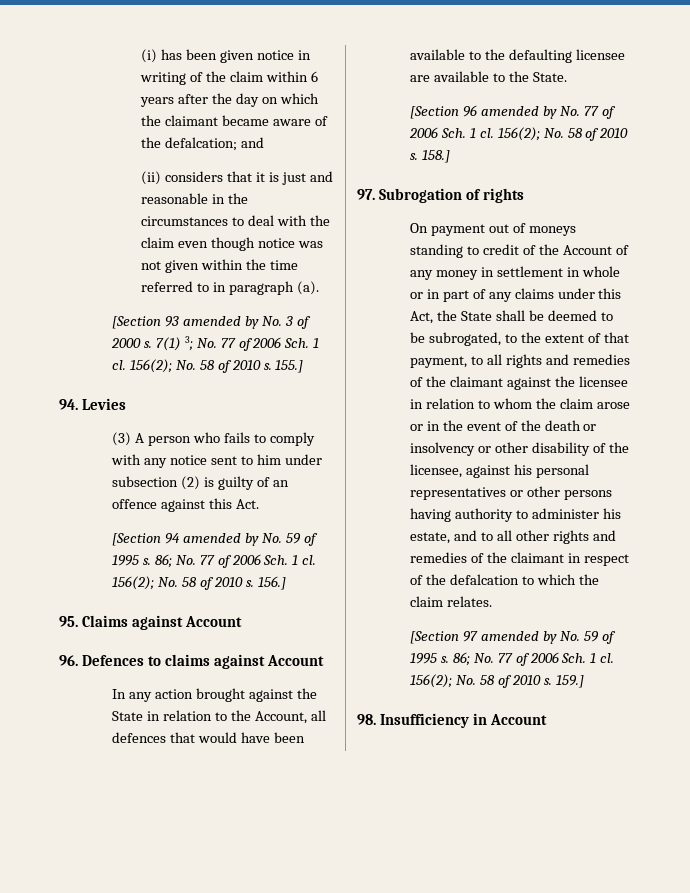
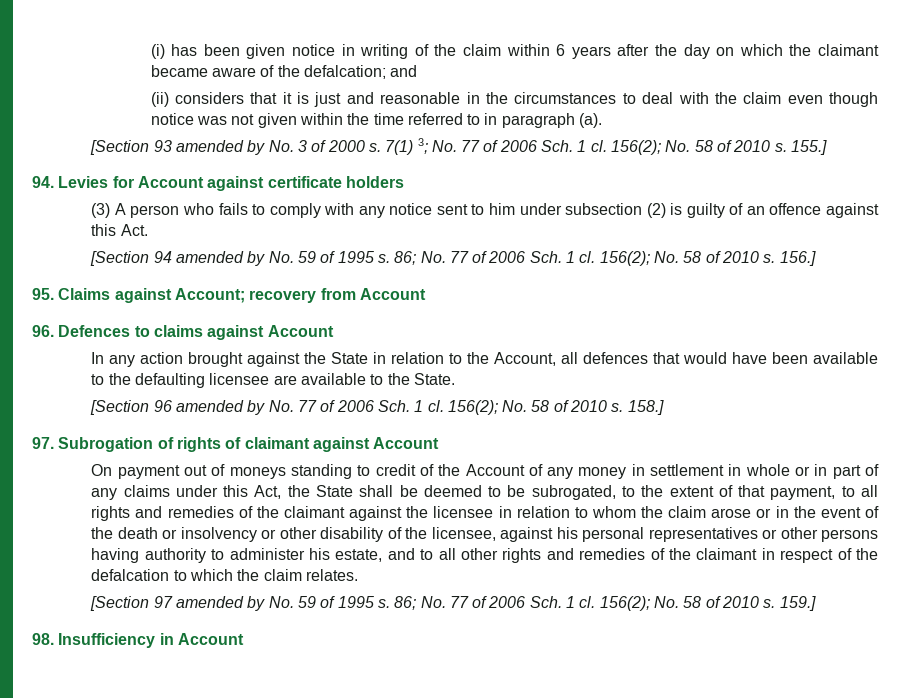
- 94. Levies
+ 94. Levies for Account against certificate holders
- 95. Claims against Account
+ 95. Claims against Account; recovery from Account
- 97. Subrogation of rights
+ 97. Subrogation of rights of claimant against Account

